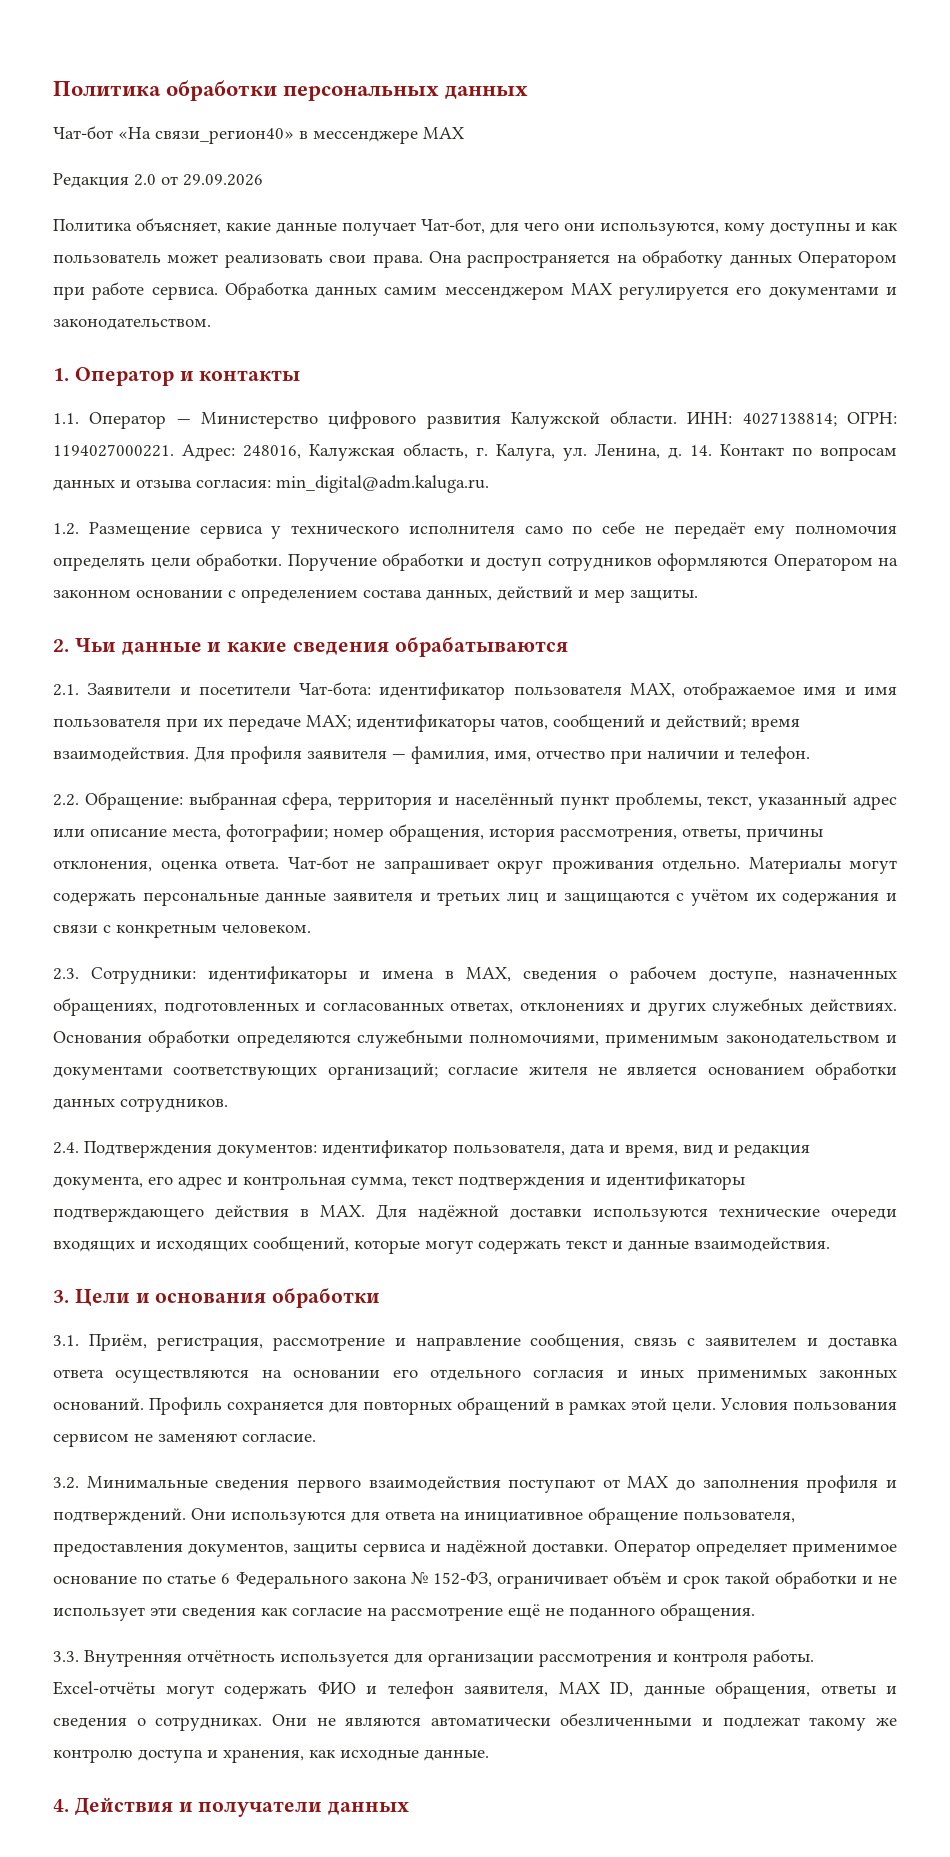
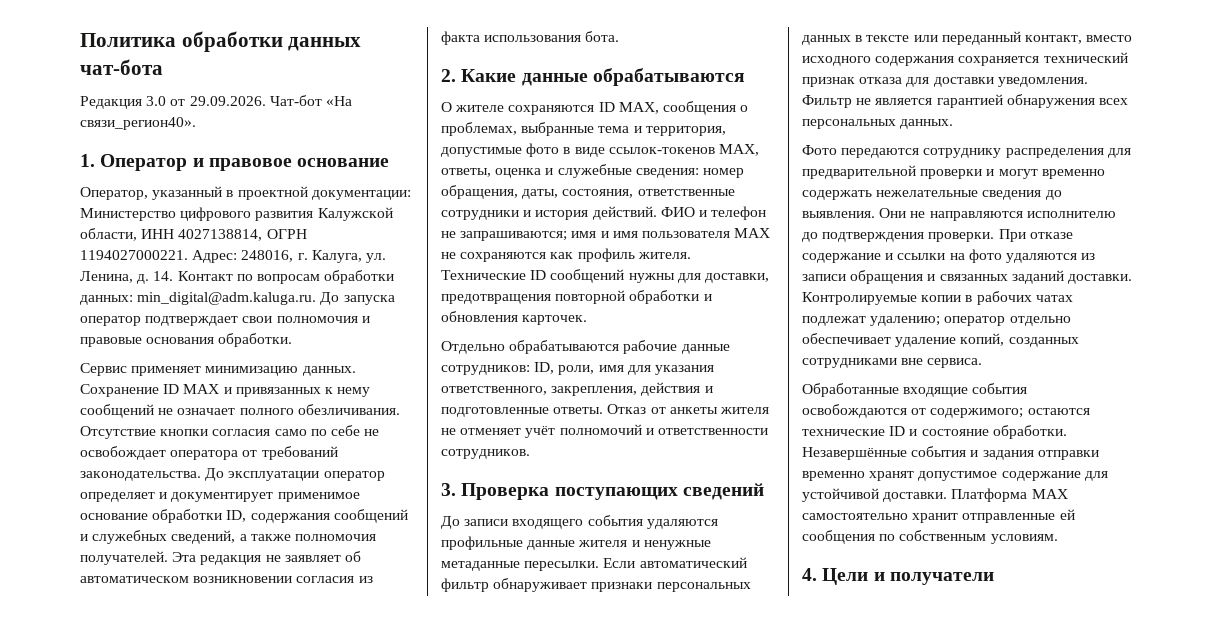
- Политика обработки персональных данных
- Чат-бот «На связи_регион40» в мессенджере MAX
- Редакция 2.0 от 29.09.2026
- Политика объясняет, какие данные получает Чат-бот, для чего они используются, кому доступны и как пользователь может реализовать свои права. Она распространяется на обработку данных Оператором при работе сервиса. Обработка данных самим мессенджером MAX регулируется его документами и законодательством.
- 1. Оператор и контакты
- 1.1. Оператор — Министерство цифрового развития Калужской области. ИНН: 4027138814; ОГРН: 1194027000221.
+ Политика обработки данных чат-бота
+ Редакция 3.0 от 29.09.2026. Чат-бот «На связи_регион40».
+ 1. Оператор и правовое основание
+ Оператор, указанный в проектной документации: Министерство цифрового развития Калужской области, ИНН 4027138814, ОГРН 1194027000221.
- Адрес: 248016, Калужская область, г. Калуга, ул. Ленина, д.
+ Адрес: 248016, г. Калуга, ул. Ленина, д.
- 14. Контакт по вопросам данных и отзыва согласия: min_digital@adm.kaluga.ru.
- 1.2. Размещение сервиса у технического исполнителя само по себе не передаёт ему полномочия определять цели обработки. Поручение обработки и доступ сотрудников оформляются Оператором на законном основании с определением состава данных, действий и мер защиты.
- 2. Чьи данные и какие сведения обрабатываются
- 2.1. Заявители и посетители Чат-бота: идентификатор пользователя MAX, отображаемое имя и имя пользователя при их передаче MAX; идентификаторы чатов, сообщений и действий; время взаимодействия. Для профиля заявителя — фамилия, имя, отчество при наличии и телефон.
- 2.2. Обращение: выбранная сфера, территория и населённый пункт проблемы, текст, указанный адрес или описание места, фотографии; номер обращения, история рассмотрения, ответы, причины отклонения, оценка ответа. Чат-бот не запрашивает округ проживания отдельно. Материалы могут содержать персональные данные заявителя и третьих лиц и защищаются с учётом их содержания и связи с конкретным человеком.
- 2.3. Сотрудники: идентификаторы и имена в MAX, сведения о рабочем доступе, назначенных обращениях, подготовленных и согласованных ответах, отклонениях и других служебных действиях. Основания обработки определяются служебными полномочиями, применимым законодательством и документами соответствующих организаций; согласие жителя не является основанием обработки данных сотрудников.
- 2.4. Подтверждения документов: идентификатор пользователя, дата и время, вид и редакция документа, его адрес и контрольная сумма, текст подтверждения и идентификаторы подтверждающего действия в MAX. Для надёжной доставки используются технические очереди входящих и исходящих сообщений, которые могут содержать текст и данные взаимодействия.
- 3. Цели и основания обработки
- 3.1. Приём, регистрация, рассмотрение и направление сообщения, связь с заявителем и доставка ответа осуществляются на основании его отдельного согласия и иных применимых законных оснований. Профиль сохраняется для повторных обращений в рамках этой цели. Условия пользования сервисом не заменяют согласие.
- 3.2. Минимальные сведения первого взаимодействия поступают от MAX до заполнения профиля и подтверждений. Они используются для ответа на инициативное обращение пользователя, предоставления документов, защиты сервиса и надёжной доставки. Оператор определяет применимое основание по статье 6 Федерального закона № 152-ФЗ, ограничивает объём и срок такой обработки и не использует эти сведения как согласие на рассмотрение ещё не поданного обращения.
- 3.3. Внутренняя отчётность используется для организации рассмотрения и контроля работы. Excel-отчёты могут содержать ФИО и телефон заявителя, MAX ID, данные обращения, ответы и сведения о сотрудниках. Они не являются автоматически обезличенными и подлежат такому же контролю доступа и хранения, как исходные данные.
- 4. Действия и получатели данных
+ 14. Контакт по вопросам обработки данных: min_digital@adm.kaluga.ru. До запуска оператор подтверждает свои полномочия и правовые основания обработки.
+ Сервис применяет минимизацию данных. Сохранение ID MAX и привязанных к нему сообщений не означает полного обезличивания. Отсутствие кнопки согласия само по себе не освобождает оператора от требований законодательства. До эксплуатации оператор определяет и документирует применимое основание обработки ID, содержания сообщений и служебных сведений, а также полномочия получателей. Эта редакция не заявляет об автоматическом возникновении согласия из факта использования бота.
+ 2. Какие данные обрабатываются
+ О жителе сохраняются ID MAX, сообщения о проблемах, выбранные тема и территория, допустимые фото в виде ссылок-токенов MAX, ответы, оценка и служебные сведения: номер обращения, даты, состояния, ответственные сотрудники и история действий. ФИО и телефон не запрашиваются; имя и имя пользователя MAX не сохраняются как профиль жителя. Технические ID сообщений нужны для доставки, предотвращения повторной обработки и обновления карточек.
+ Отдельно обрабатываются рабочие данные сотрудников: ID, роли, имя для указания ответственного, закрепления, действия и подготовленные ответы. Отказ от анкеты жителя не отменяет учёт полномочий и ответственности сотрудников.
+ 3. Проверка поступающих сведений
+ До записи входящего события удаляются профильные данные жителя и ненужные метаданные пересылки. Если автоматический фильтр обнаруживает признаки персональных данных в тексте или переданный контакт, вместо исходного содержания сохраняется технический признак отказа для доставки уведомления. Фильтр не является гарантией обнаружения всех персональных данных.
+ Фото передаются сотруднику распределения для предварительной проверки и могут временно содержать нежелательные сведения до выявления. Они не направляются исполнителю до подтверждения проверки. При отказе содержание и ссылки на фото удаляются из записи обращения и связанных заданий доставки. Контролируемые копии в рабочих чатах подлежат удалению; оператор отдельно обеспечивает удаление копий, созданных сотрудниками вне сервиса.
+ Обработанные входящие события освобождаются от содержимого; остаются технические ID и состояние обработки. Незавершённые события и задания отправки временно хранят допустимое содержание для устойчивой доставки. Платформа MAX самостоятельно хранит отправленные ей сообщения по собственным условиям.
+ 4. Цели и получатели

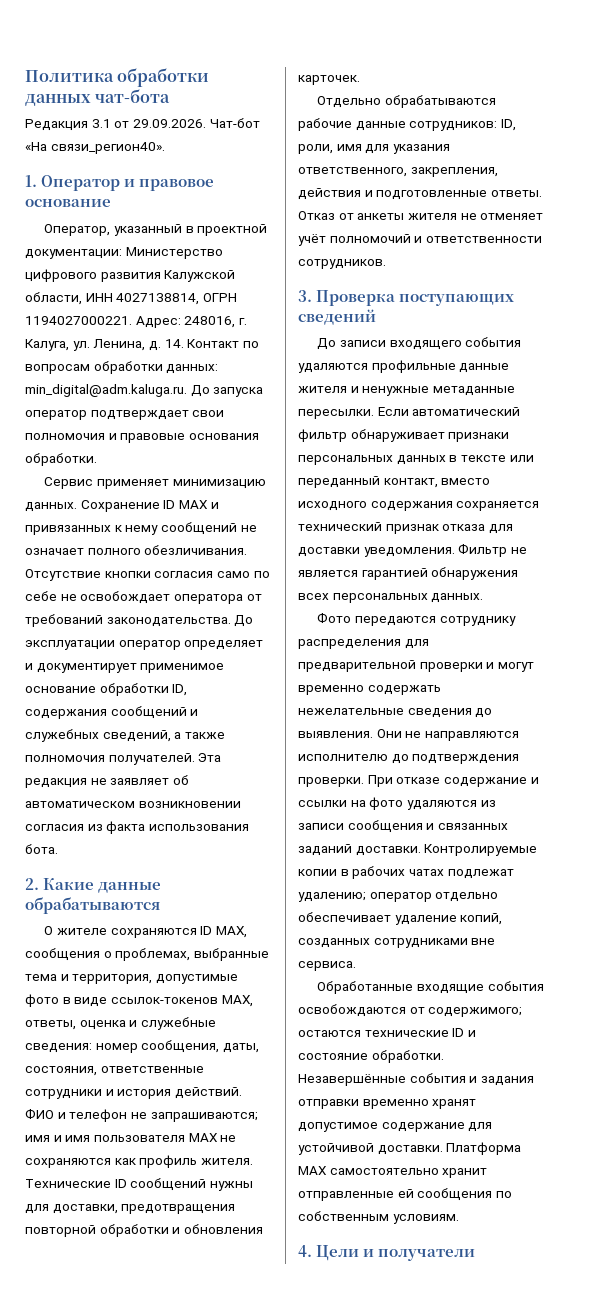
- Редакция 3.0 от 29.09.2026. Чат-бот «На связи_регион40».
+ Редакция 3.1 от 29.09.2026. Чат-бот «На связи_регион40».
- О жителе сохраняются ID MAX, сообщения о проблемах, выбранные тема и территория, допустимые фото в виде ссылок-токенов MAX, ответы, оценка и служебные сведения: номер обращения, даты, состояния, ответственные сотрудники и история действий.
+ О жителе сохраняются ID MAX, сообщения о проблемах, выбранные тема и территория, допустимые фото в виде ссылок-токенов MAX, ответы, оценка и служебные сведения: номер сообщения, даты, состояния, ответственные сотрудники и история действий.
- При отказе содержание и ссылки на фото удаляются из записи обращения и связанных заданий доставки.
+ При отказе содержание и ссылки на фото удаляются из записи сообщения и связанных заданий доставки.

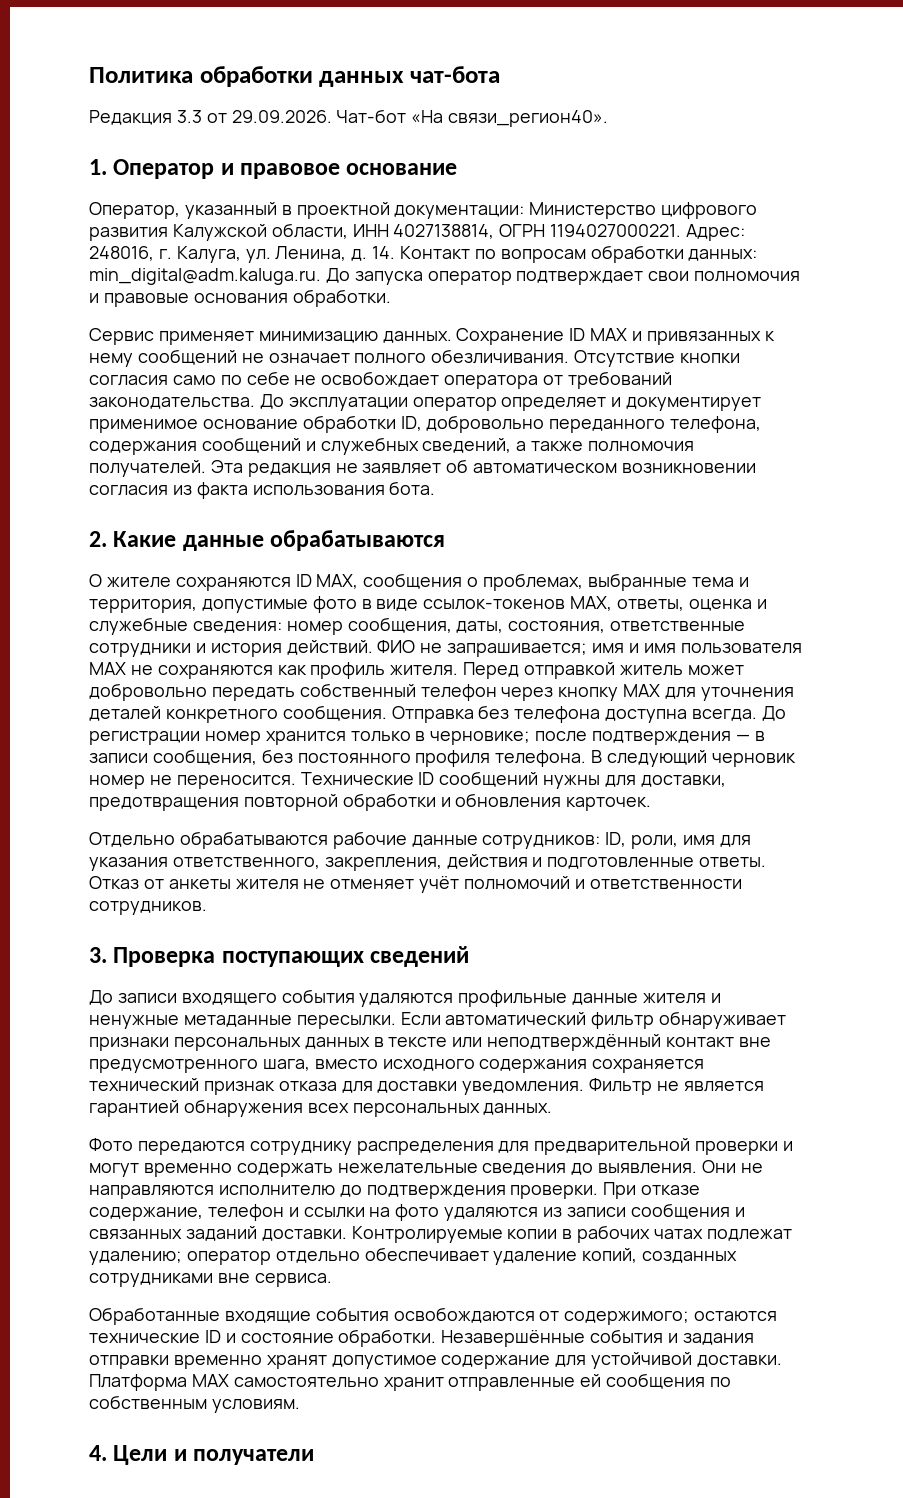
- Редакция 3.1 от 29.09.2026. Чат-бот «На связи_регион40».
+ Редакция 3.3 от 29.09.2026. Чат-бот «На связи_регион40».
- До эксплуатации оператор определяет и документирует применимое основание обработки ID, содержания сообщений и служебных сведений, а также полномочия получателей.
+ До эксплуатации оператор определяет и документирует применимое основание обработки ID, добровольно переданного телефона, содержания сообщений и служебных сведений, а также полномочия получателей.
- ФИО и телефон не запрашиваются; имя и имя пользователя MAX не сохраняются как профиль жителя.
+ ФИО не запрашивается; имя и имя пользователя MAX не сохраняются как профиль жителя.
+ Перед отправкой житель может добровольно передать собственный телефон через кнопку MAX для уточнения деталей конкретного сообщения. Отправка без телефона доступна всегда. До регистрации номер хранится только в черновике; после подтверждения — в записи сообщения, без постоянного профиля телефона. В следующий черновик номер не переносится.
- Если автоматический фильтр обнаруживает признаки персональных данных в тексте или переданный контакт, вместо исходного содержания сохраняется технический признак отказа для доставки уведомления.
+ Если автоматический фильтр обнаруживает признаки персональных данных в тексте или неподтверждённый контакт вне предусмотренного шага, вместо исходного содержания сохраняется технический признак отказа для доставки уведомления.
- При отказе содержание и ссылки на фото удаляются из записи сообщения и связанных заданий доставки.
+ При отказе содержание, телефон и ссылки на фото удаляются из записи сообщения и связанных заданий доставки.

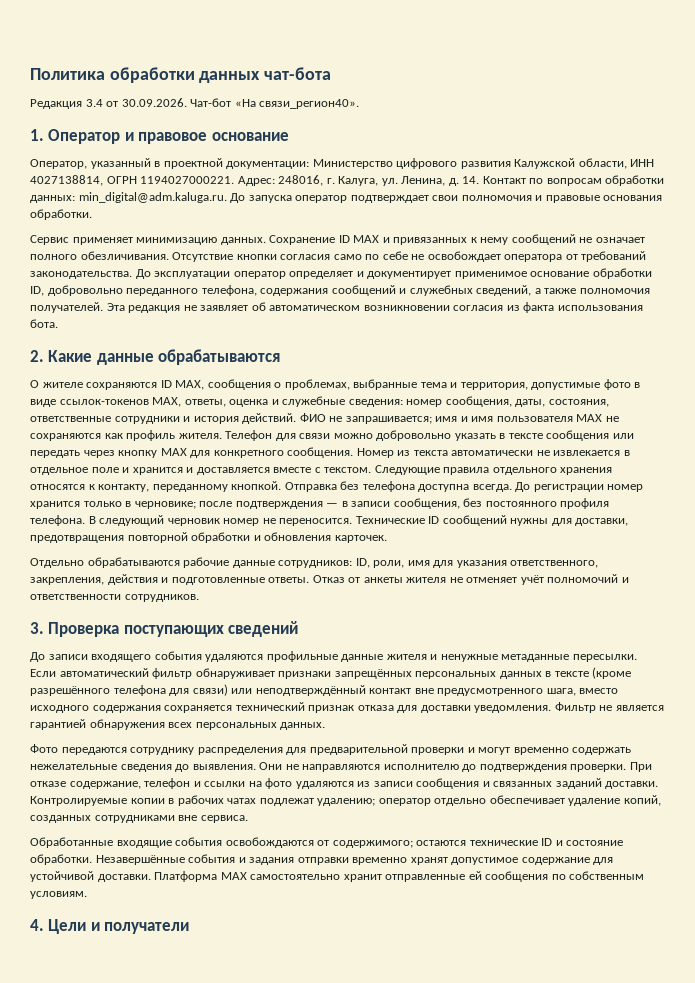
- Редакция 3.3 от 29.09.2026. Чат-бот «На связи_регион40».
+ Редакция 3.4 от 30.09.2026. Чат-бот «На связи_регион40».
- Перед отправкой житель может добровольно передать собственный телефон через кнопку MAX для уточнения деталей конкретного сообщения.
+ Телефон для связи можно добровольно указать в тексте сообщения или передать через кнопку MAX для конкретного сообщения. Номер из текста автоматически не извлекается в отдельное поле и хранится и доставляется вместе с текстом. Следующие правила отдельного хранения относятся к контакту, переданному кнопкой.
- Если автоматический фильтр обнаруживает признаки персональных данных в тексте или неподтверждённый контакт вне предусмотренного шага, вместо исходного содержания сохраняется технический признак отказа для доставки уведомления.
+ Если автоматический фильтр обнаруживает признаки запрещённых персональных данных в тексте (кроме разрешённого телефона для связи) или неподтверждённый контакт вне предусмотренного шага, вместо исходного содержания сохраняется технический признак отказа для доставки уведомления.

